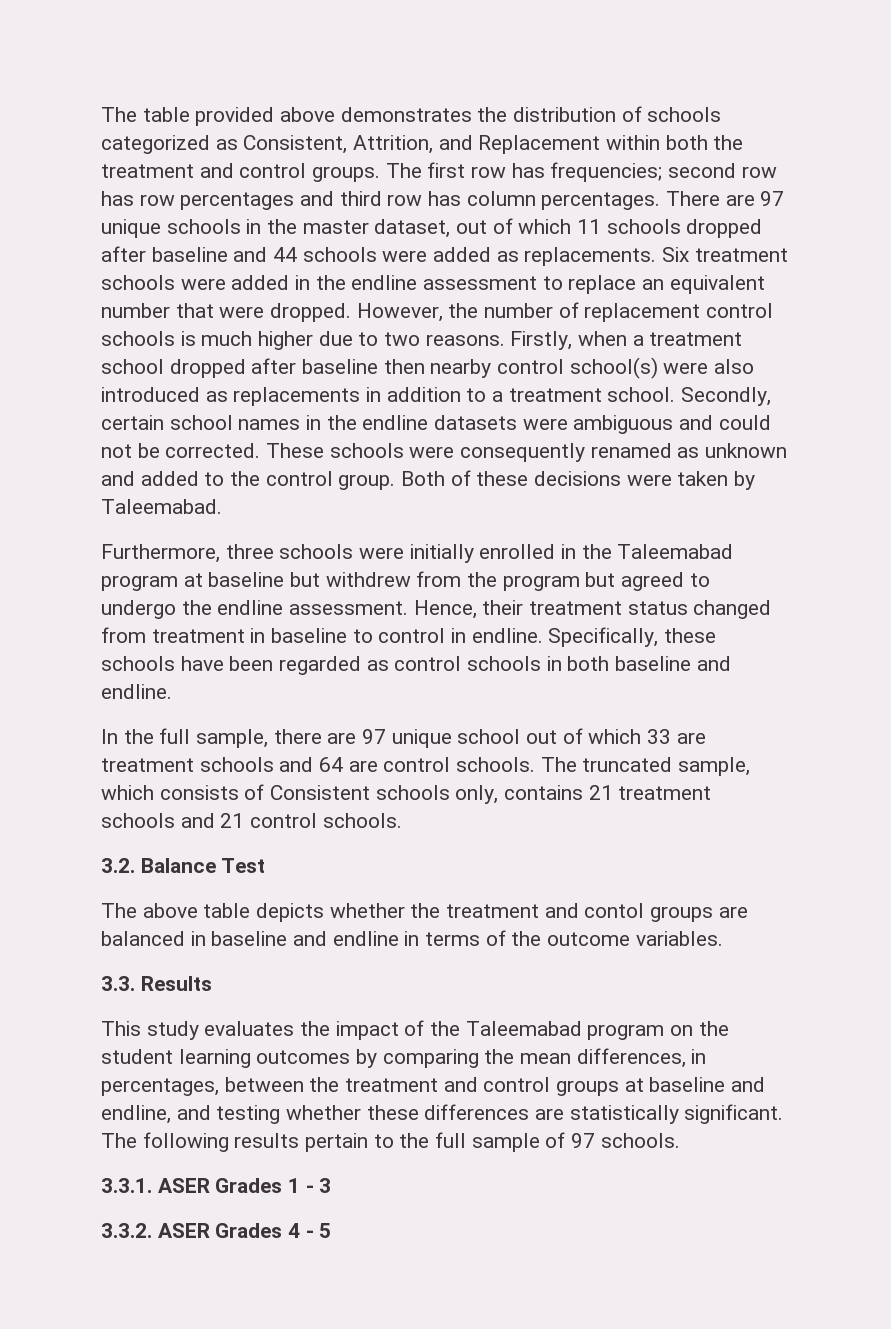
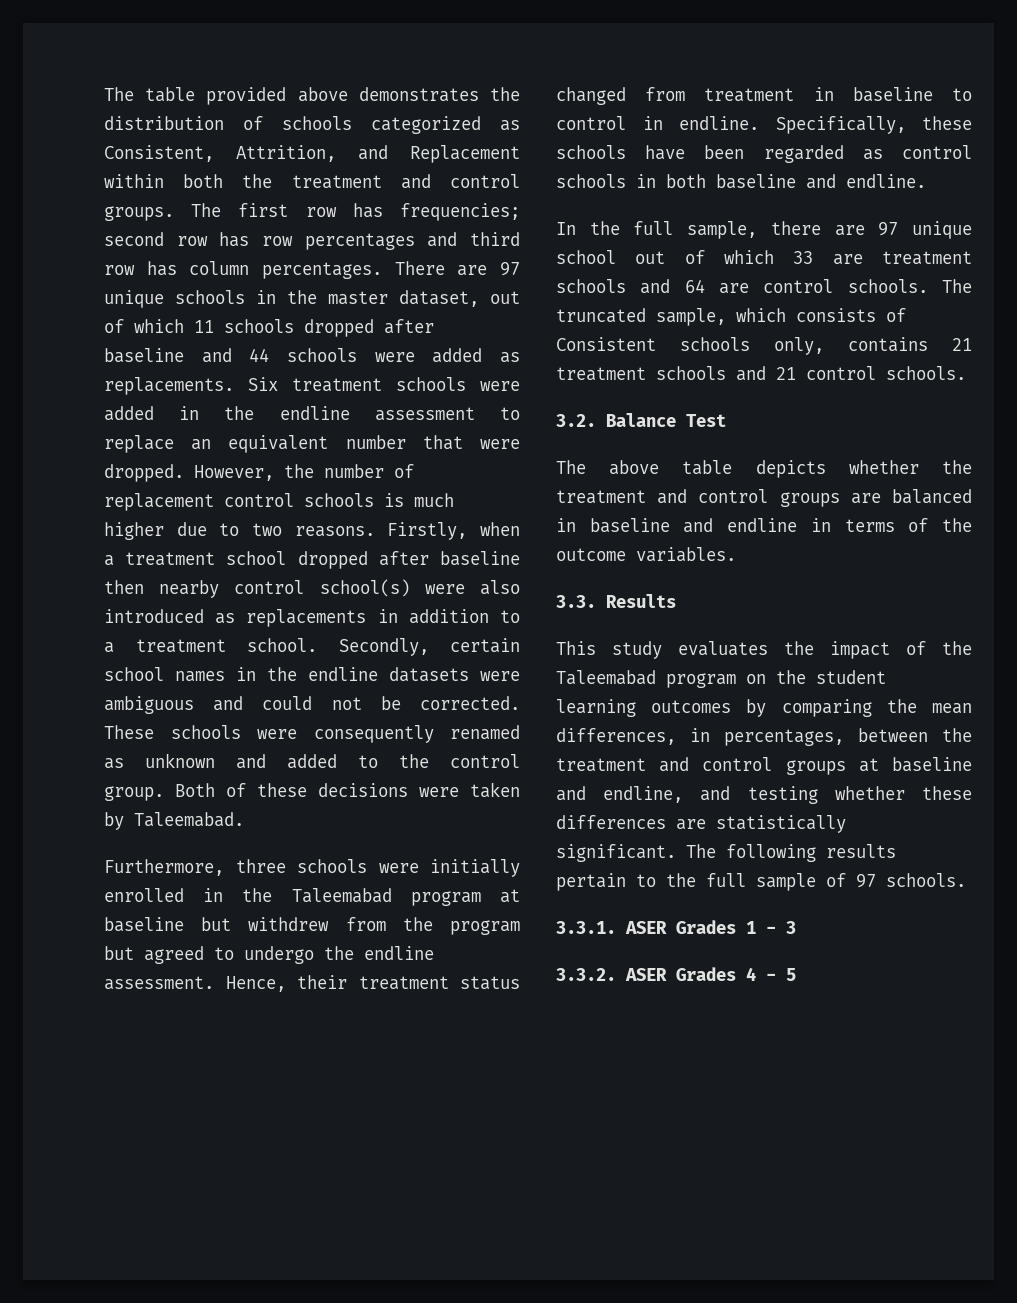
- The above table depicts whether the treatment and contol groups are balanced in baseline and endline in terms of the outcome variables.
+ The above table depicts whether the treatment and control groups are balanced in baseline and endline in terms of the outcome variables.

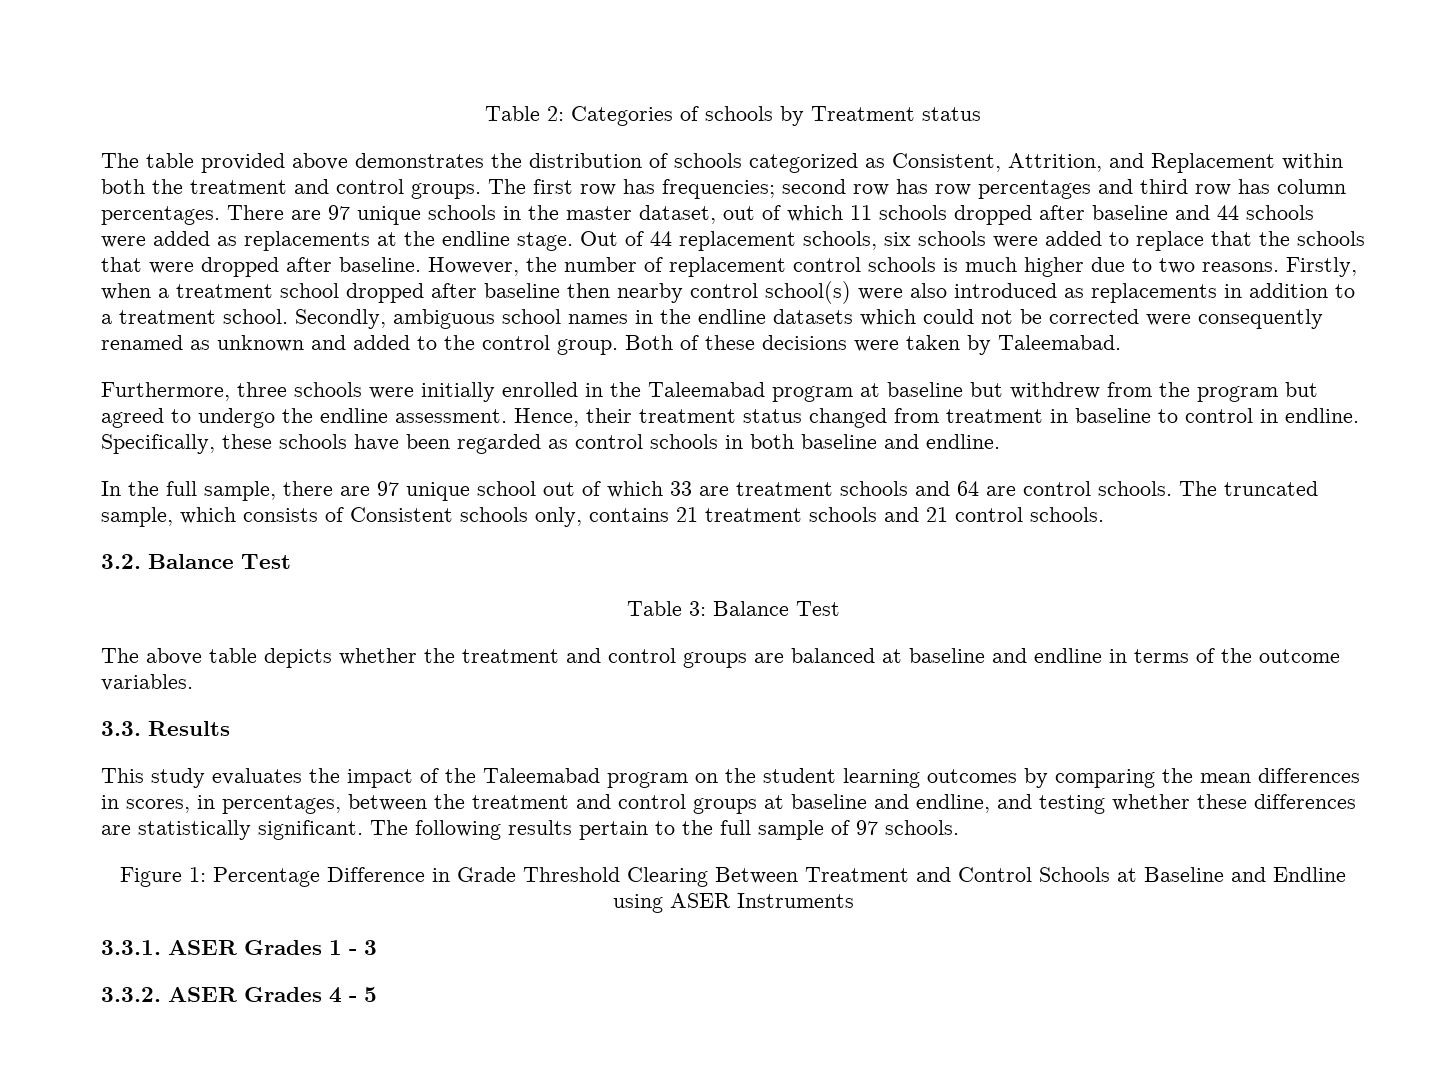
+ Table 2: Categories of schools by Treatment status
- There are 97 unique schools in the master dataset, out of which 11 schools dropped after baseline and 44 schools were added as replacements. Six treatment schools were added in the endline assessment to replace an equivalent number that were dropped.
+ There are 97 unique schools in the master dataset, out of which 11 schools dropped after baseline and 44 schools were added as replacements at the endline stage. Out of 44 replacement schools, six schools were added to replace that the schools that were dropped after baseline.
- Secondly, certain school names in the endline datasets were ambiguous and could not be corrected. These schools were consequently renamed as unknown and added to the control group.
+ Secondly, ambiguous school names in the endline datasets which could not be corrected were consequently renamed as unknown and added to the control group.
+ Table 3: Balance Test
- The above table depicts whether the treatment and control groups are balanced in baseline and endline in terms of the outcome variables.
+ The above table depicts whether the treatment and control groups are balanced at baseline and endline in terms of the outcome variables.
- This study evaluates the impact of the Taleemabad program on the student learning outcomes by comparing the mean differences, in percentages, between the treatment and control groups at baseline and endline, and testing whether these differences are statistically significant.
+ This study evaluates the impact of the Taleemabad program on the student learning outcomes by comparing the mean differences in scores, in percentages, between the treatment and control groups at baseline and endline, and testing whether these differences are statistically significant.
+ Figure 1: Percentage Difference in Grade Threshold Clearing Between Treatment and Control Schools at Baseline and Endline using ASER Instruments

